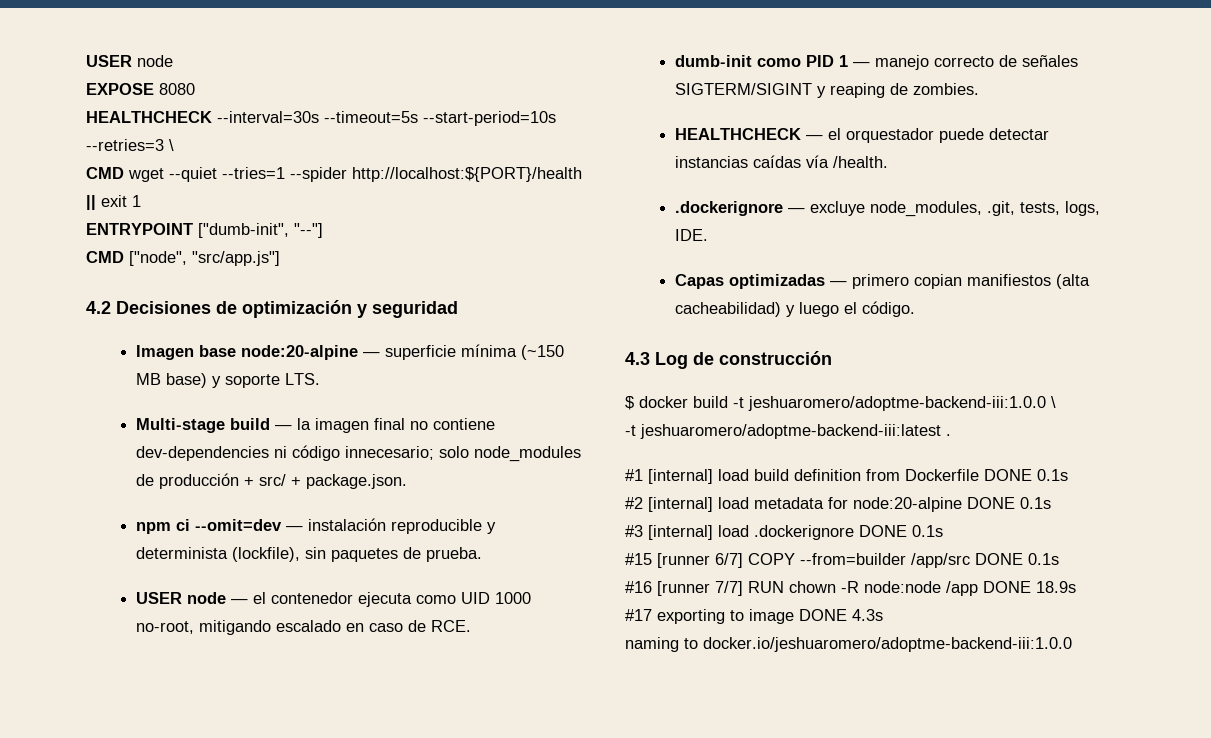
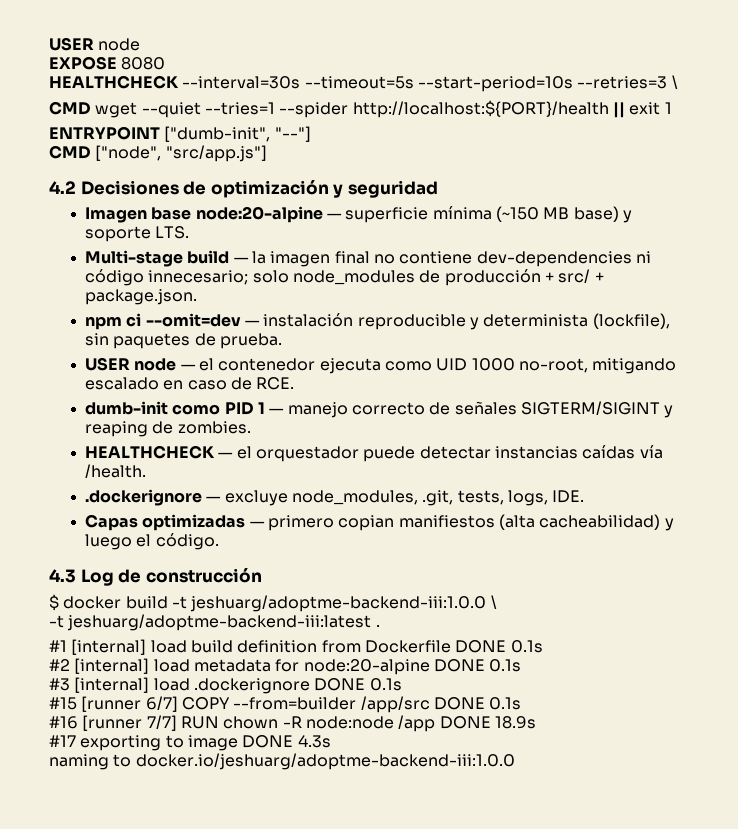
- $ docker build -t jeshuaromero/adoptme-backend-iii:1.0.0 \
+ $ docker build -t jeshuarg/adoptme-backend-iii:1.0.0 \
- -t jeshuaromero/adoptme-backend-iii:latest .
+ -t jeshuarg/adoptme-backend-iii:latest .
- naming to docker.io/jeshuaromero/adoptme-backend-iii:1.0.0
+ naming to docker.io/jeshuarg/adoptme-backend-iii:1.0.0

